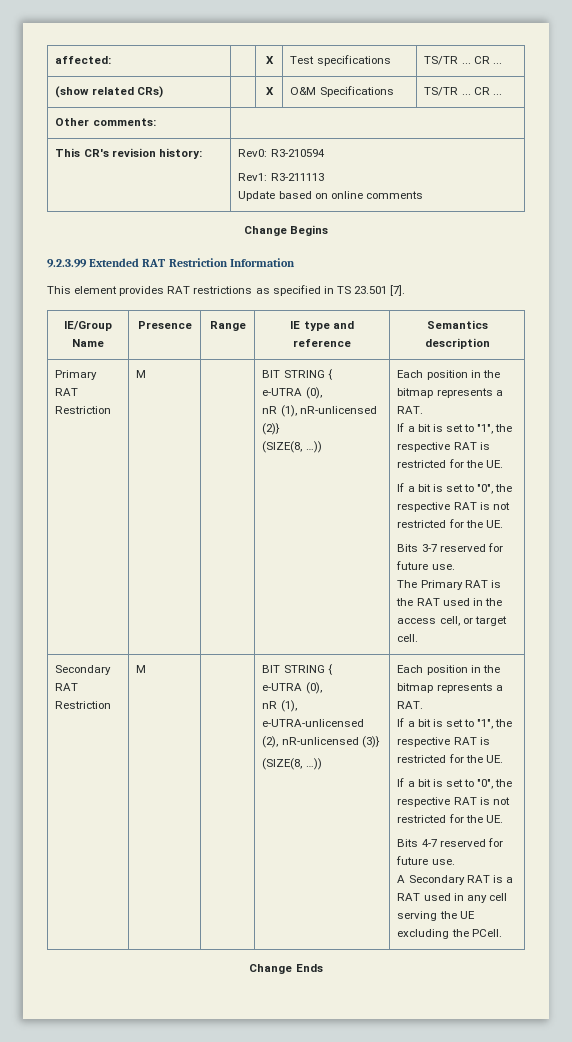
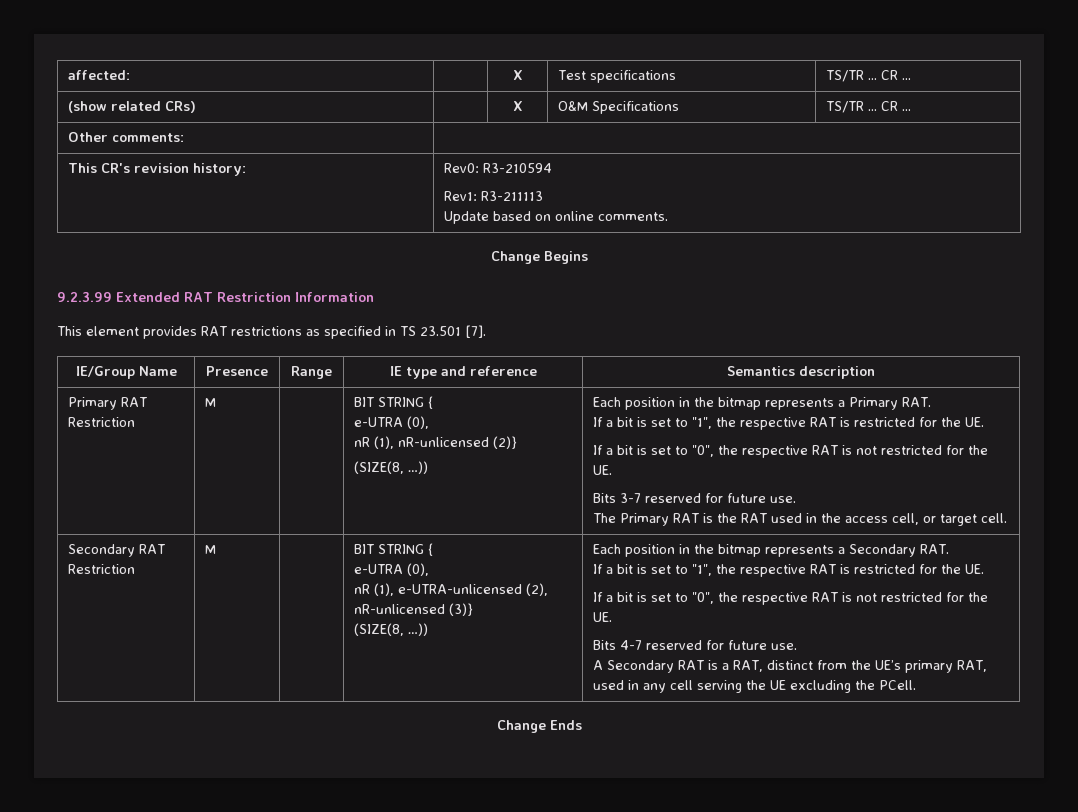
  This CR's revision history: | Rev0: R3-210594
  Rev1: R3-211113
- Update based on online comments
+ Update based on online comments.
  nR (1), nR-unlicensed (2)}
- (SIZE(8, …)) | Each position in the bitmap represents a RAT.
+ (SIZE(8, …)) | Each position in the bitmap represents a Primary RAT.
  nR (1), e-UTRA-unlicensed (2), nR-unlicensed (3)}
- (SIZE(8, …)) | Each position in the bitmap represents a RAT.
+ (SIZE(8, …)) | Each position in the bitmap represents a Secondary RAT.
- A Secondary RAT is a RAT used in any cell serving the UE excluding the PCell.
+ A Secondary RAT is a RAT, distinct from the UE’s primary RAT, used in any cell serving the UE excluding the PCell.

